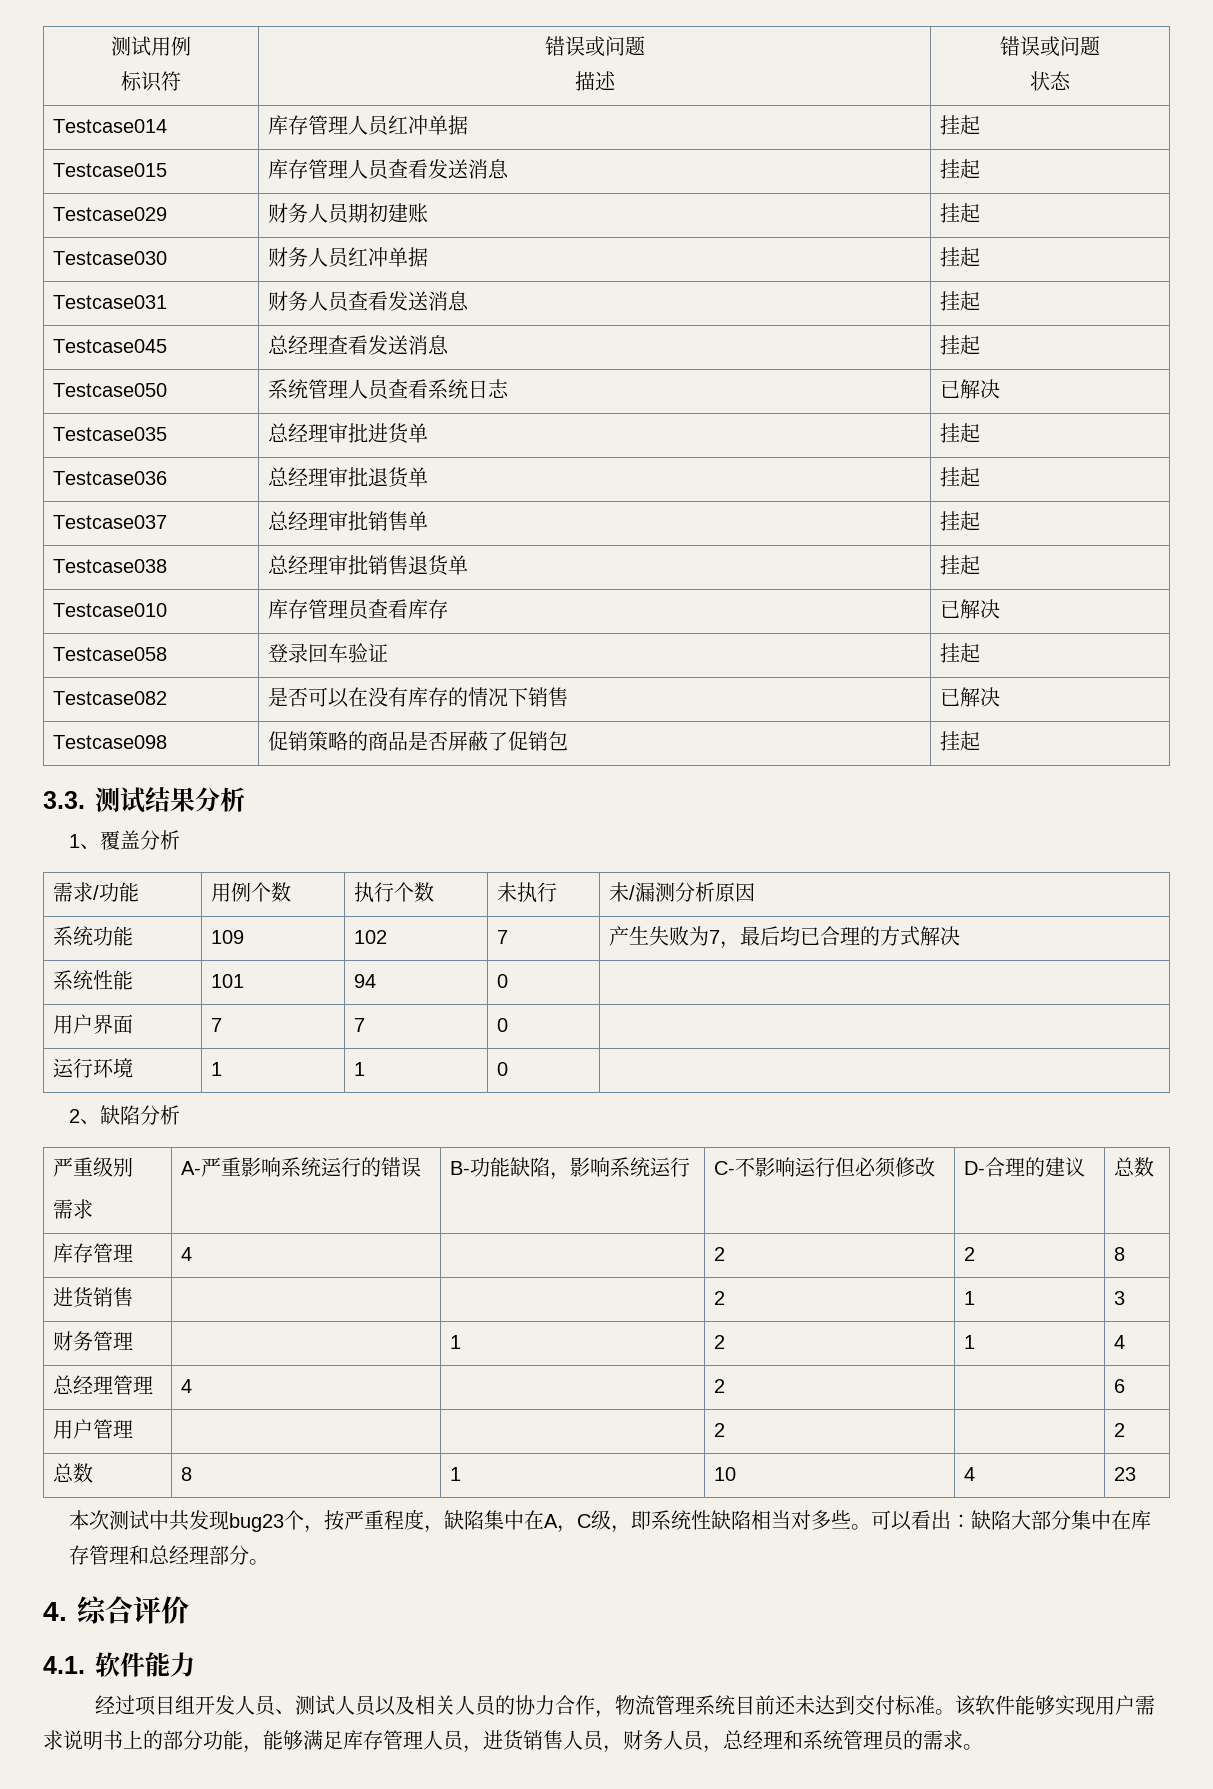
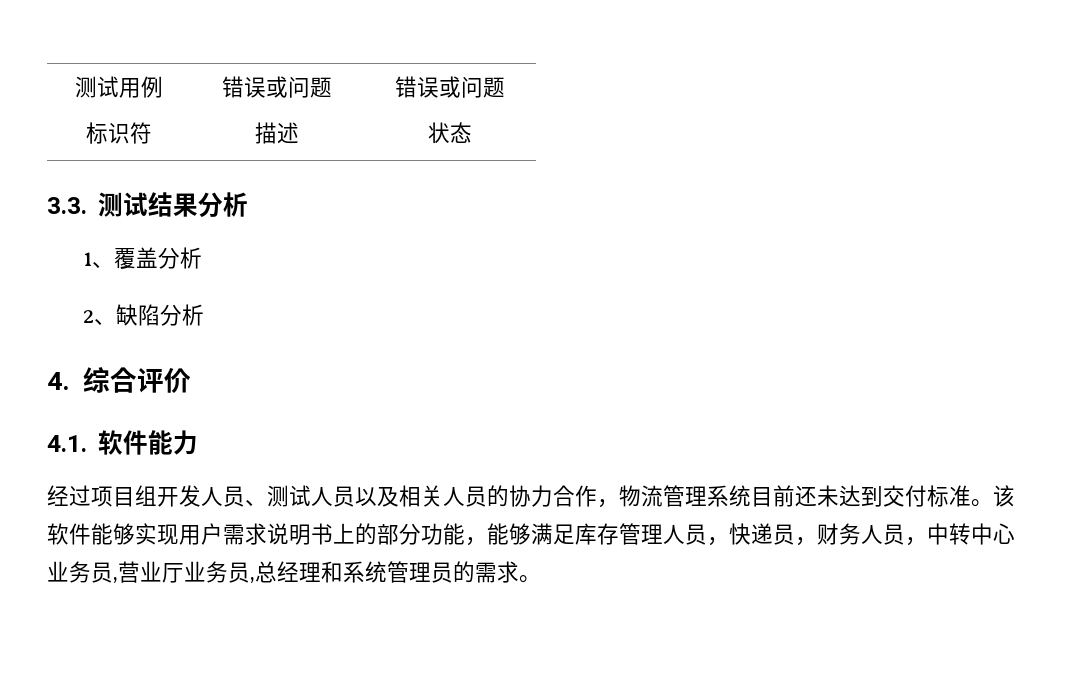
- Testcase014 | 库存管理人员红冲单据 | 挂起
- Testcase015 | 库存管理人员查看发送消息 | 挂起
- Testcase029 | 财务人员期初建账 | 挂起
- Testcase030 | 财务人员红冲单据 | 挂起
- Testcase031 | 财务人员查看发送消息 | 挂起
- Testcase045 | 总经理查看发送消息 | 挂起
- Testcase050 | 系统管理人员查看系统日志 | 已解决
- Testcase035 | 总经理审批进货单 | 挂起
- Testcase036 | 总经理审批退货单 | 挂起
- Testcase037 | 总经理审批销售单 | 挂起
- Testcase038 | 总经理审批销售退货单 | 挂起
- Testcase010 | 库存管理员查看库存 | 已解决
- Testcase058 | 登录回车验证 | 挂起
- Testcase082 | 是否可以在没有库存的情况下销售 | 已解决
- Testcase098 | 促销策略的商品是否屏蔽了促销包 | 挂起
- 需求/功能 | 用例个数 | 执行个数 | 未执行 | 未/漏测分析原因
- 系统功能 | 109 | 102 | 7 | 产生失败为7，最后均已合理的方式解决
- 系统性能 | 101 | 94 | 0 |
- 用户界面 | 7 | 7 | 0 |
- 运行环境 | 1 | 1 | 0 |
  2、缺陷分析
- 严重级别
- 需求 | A-严重影响系统运行的错误 | B-功能缺陷，影响系统运行 | C-不影响运行但必须修改 | D-合理的建议 | 总数
- 库存管理 | 4 | | 2 | 2 | 8
- 进货销售 | | | 2 | 1 | 3
- 财务管理 | | 1 | 2 | 1 | 4
- 总经理管理 | 4 | | 2 | | 6
- 用户管理 | | | 2 | | 2
- 总数 | 8 | 1 | 10 | 4 | 23
- 本次测试中共发现bug23个，按严重程度，缺陷集中在A，C级，即系统性缺陷相当对多些。可以看出：缺陷大部分集中在库存管理和总经理部分。
- 该软件能够实现用户需求说明书上的部分功能，能够满足库存管理人员，进货销售人员，财务人员，总经理和系统管理员的需求。
+ 该软件能够实现用户需求说明书上的部分功能，能够满足库存管理人员，快递员，财务人员，中转中心业务员,营业厅业务员,总经理和系统管理员的需求。

